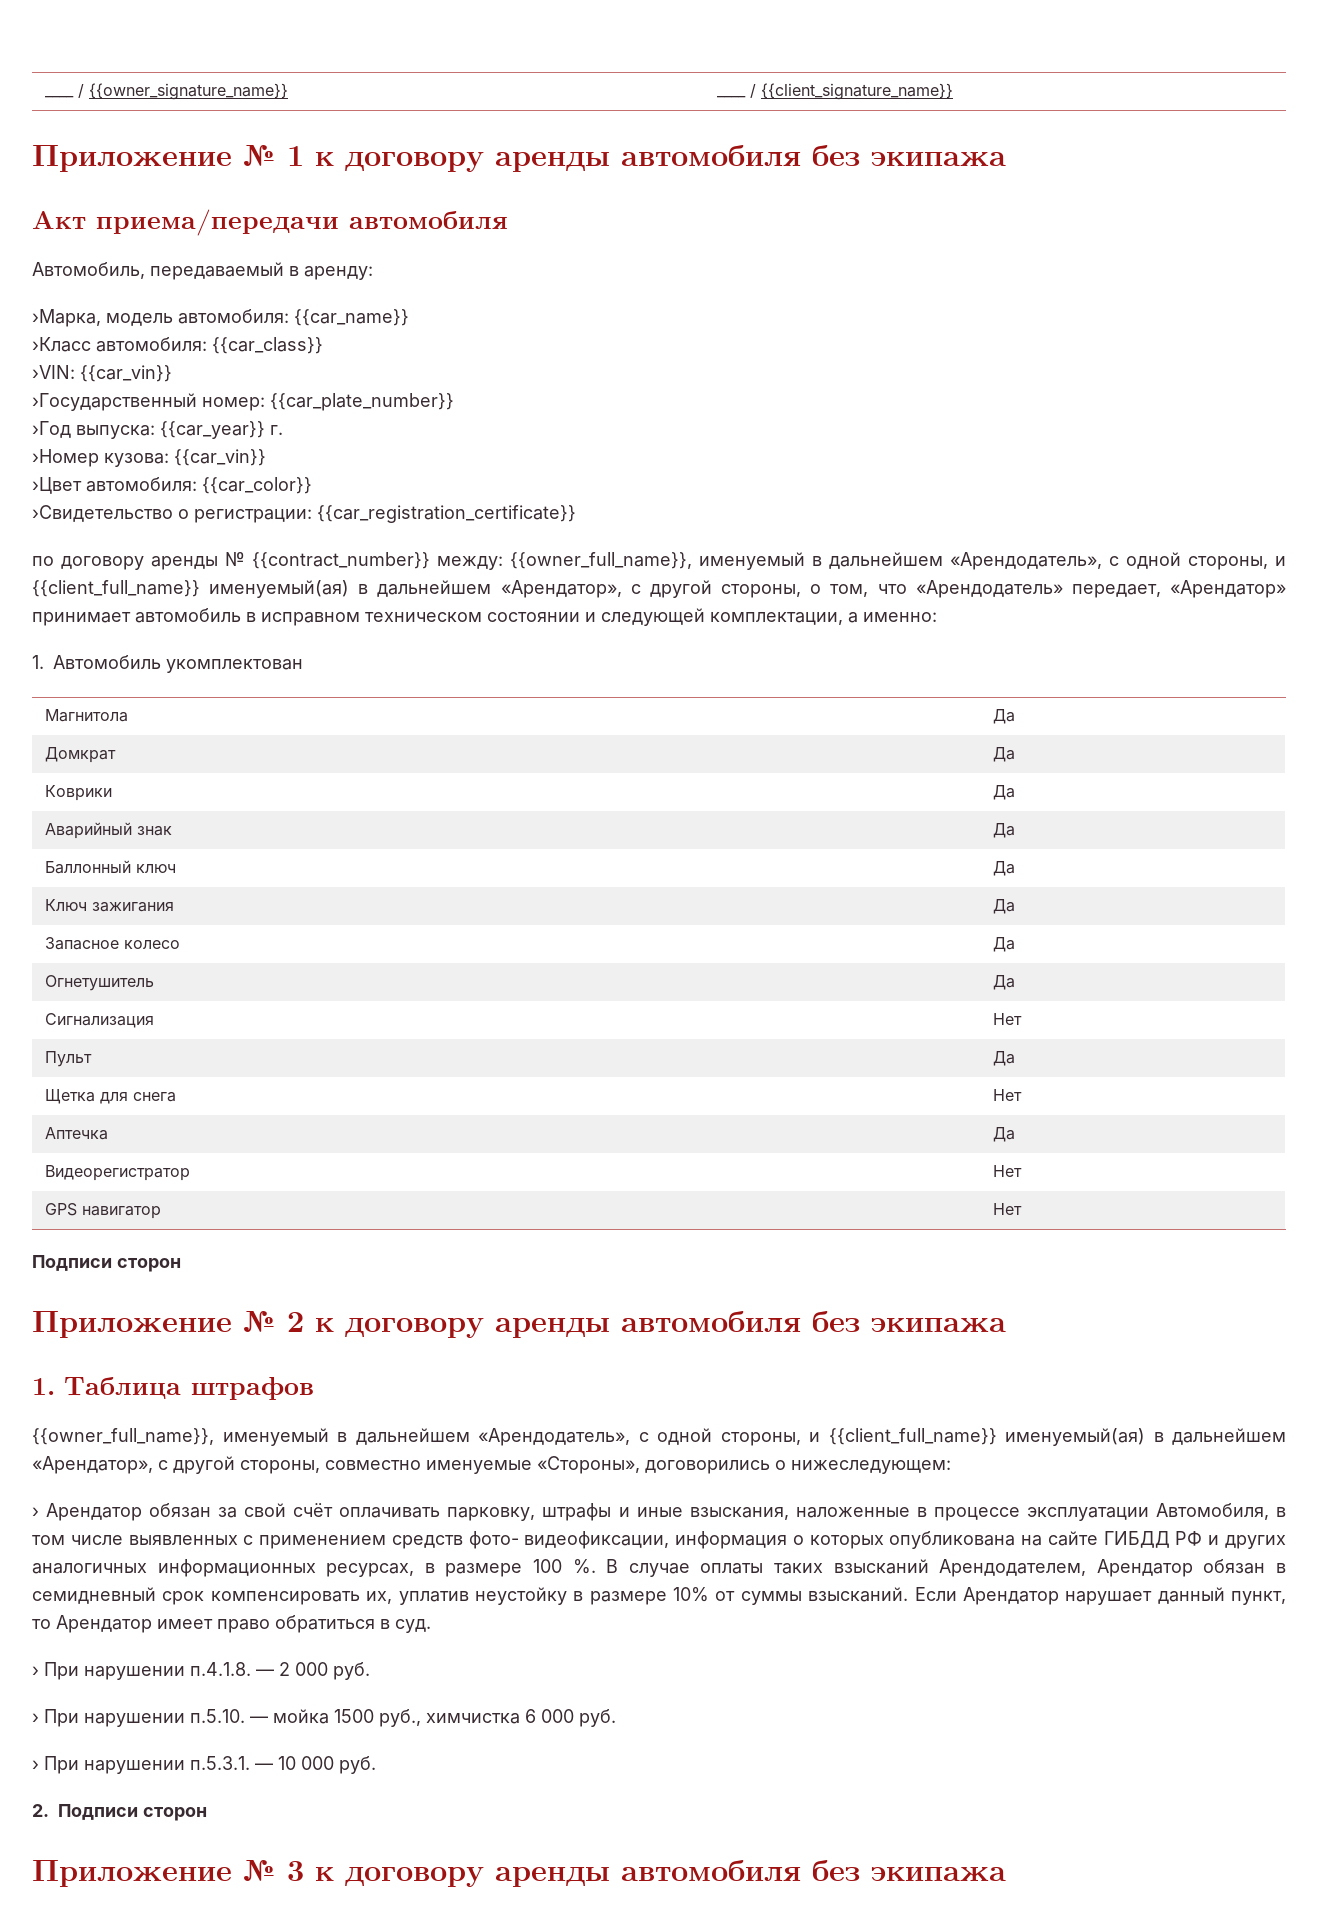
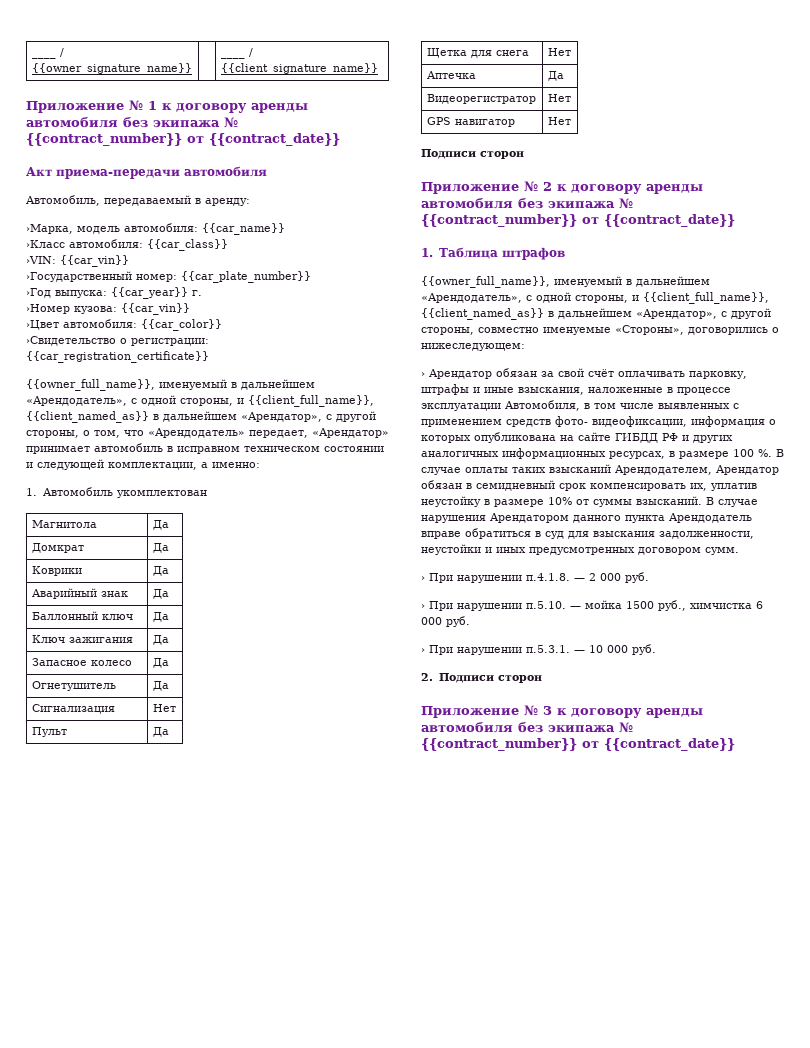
- Приложение № 1 к договору аренды автомобиля без экипажа
+ Приложение № 1 к договору аренды автомобиля без экипажа № {{contract_number}} от {{contract_date}}
- Акт приема/передачи автомобиля
+ Акт приема-передачи автомобиля
- по договору аренды № {{contract_number}} между: {{owner_full_name}}, именуемый в дальнейшем «Арендодатель», с одной стороны, и {{client_full_name}} именуемый(ая) в дальнейшем «Арендатор», с другой стороны, о том, что «Арендодатель» передает, «Арендатор» принимает автомобиль в исправном техническом состоянии и следующей комплектации, а именно:
+ {{owner_full_name}}, именуемый в дальнейшем «Арендодатель», с одной стороны, и {{client_full_name}}, {{client_named_as}} в дальнейшем «Арендатор», с другой стороны, о том, что «Арендодатель» передает, «Арендатор» принимает автомобиль в исправном техническом состоянии и следующей комплектации, а именно:
- Приложение № 2 к договору аренды автомобиля без экипажа
+ Приложение № 2 к договору аренды автомобиля без экипажа № {{contract_number}} от {{contract_date}}
- {{owner_full_name}}, именуемый в дальнейшем «Арендодатель», с одной стороны, и {{client_full_name}} именуемый(ая) в дальнейшем «Арендатор», с другой стороны, совместно именуемые «Стороны», договорились о нижеследующем:
+ {{owner_full_name}}, именуемый в дальнейшем «Арендодатель», с одной стороны, и {{client_full_name}}, {{client_named_as}} в дальнейшем «Арендатор», с другой стороны, совместно именуемые «Стороны», договорились о нижеследующем:
- Если Арендатор нарушает данный пункт, то Арендатор имеет право обратиться в суд.
+ В случае нарушения Арендатором данного пункта Арендодатель вправе обратиться в суд для взыскания задолженности, неустойки и иных предусмотренных договором сумм.
- Приложение № 3 к договору аренды автомобиля без экипажа
+ Приложение № 3 к договору аренды автомобиля без экипажа № {{contract_number}} от {{contract_date}}

